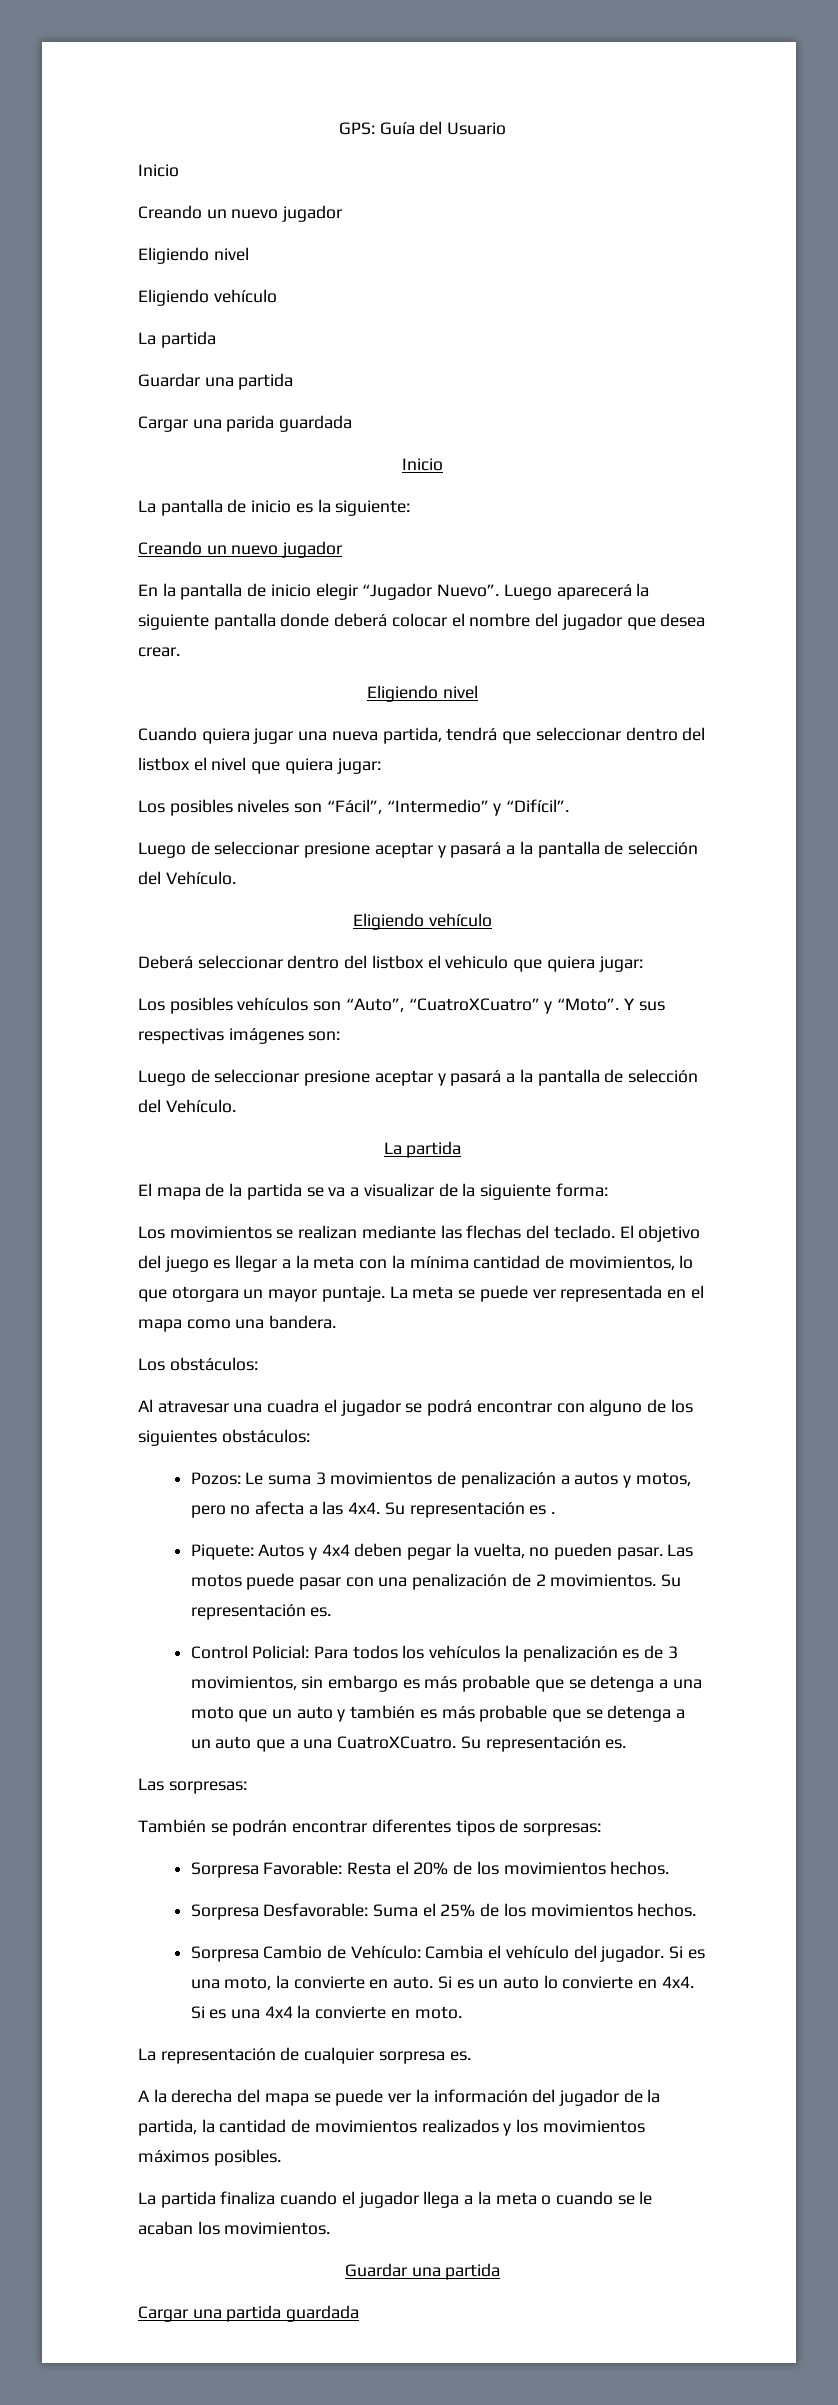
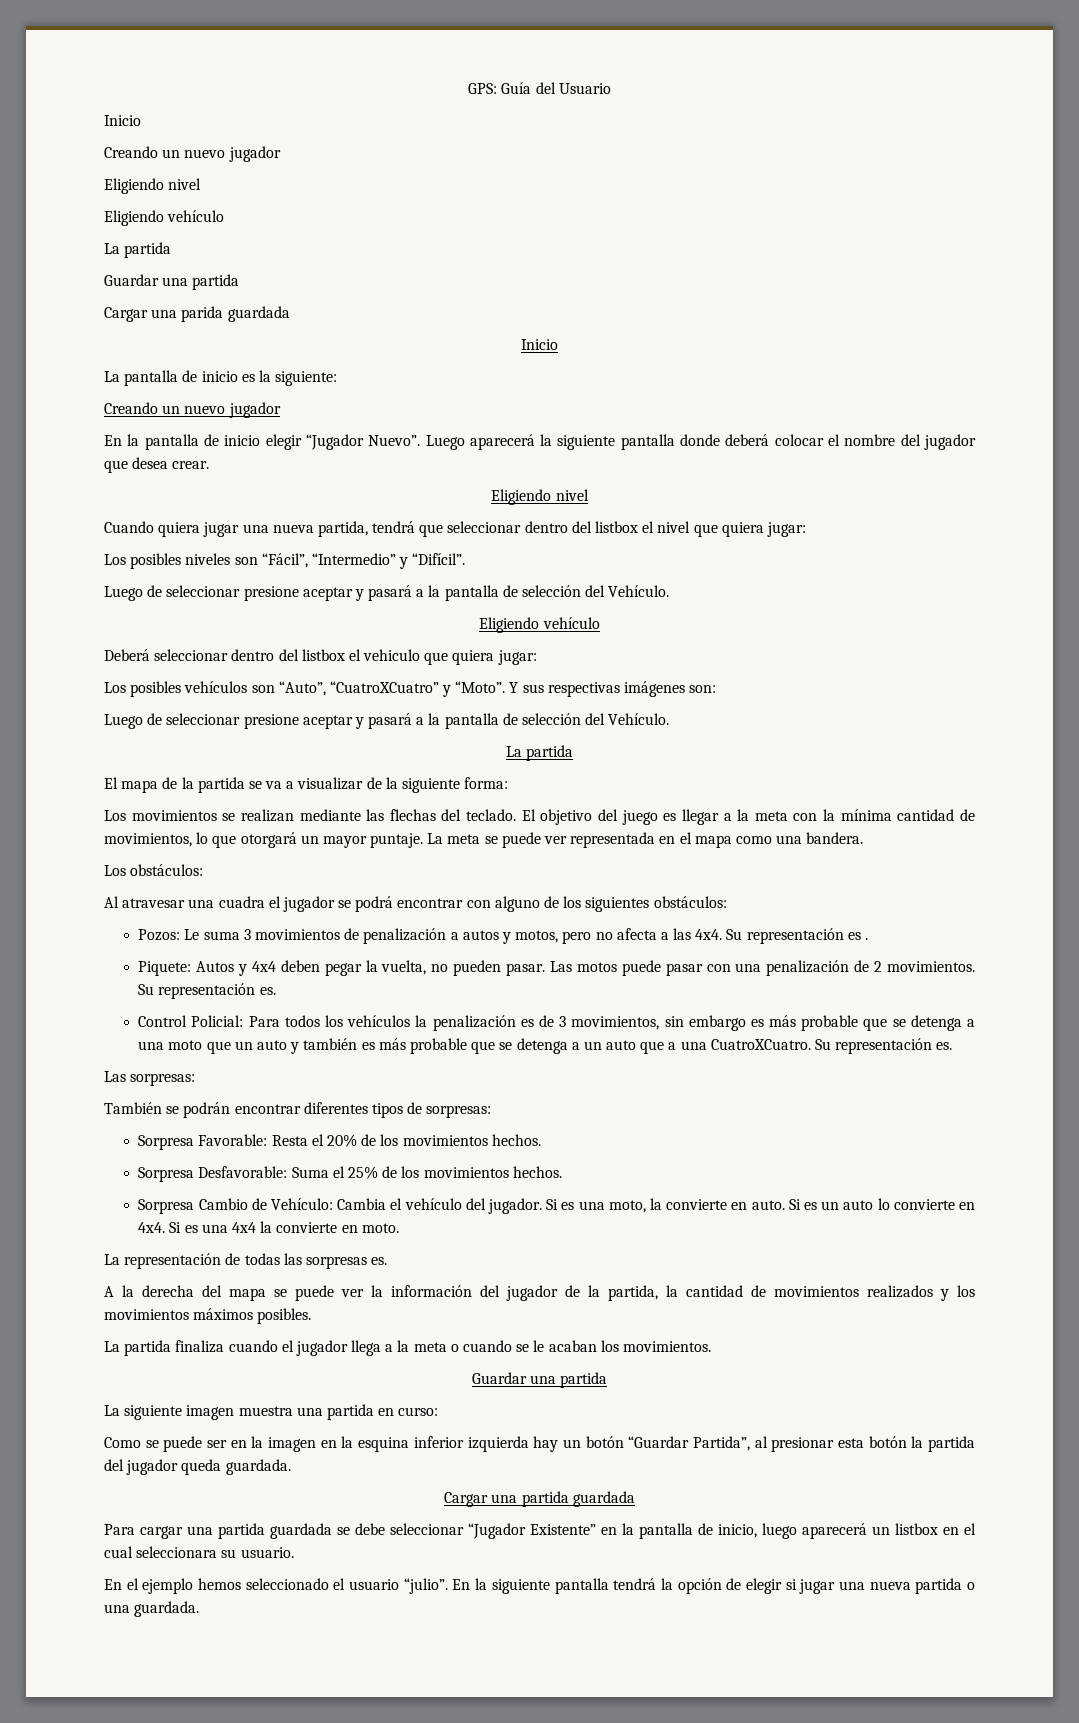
- El objetivo del juego es llegar a la meta con la mínima cantidad de movimientos, lo que otorgara un mayor puntaje.
+ El objetivo del juego es llegar a la meta con la mínima cantidad de movimientos, lo que otorgará un mayor puntaje.
- La representación de cualquier sorpresa es.
+ La representación de todas las sorpresas es.
+ La siguiente imagen muestra una partida en curso:
+ Como se puede ser en la imagen en la esquina inferior izquierda hay un botón “Guardar Partida”, al presionar esta botón la partida del jugador queda guardada.
  Cargar una partida guardada
+ Para cargar una partida guardada se debe seleccionar “Jugador Existente” en la pantalla de inicio, luego aparecerá un listbox en el cual seleccionara su usuario.
+ En el ejemplo hemos seleccionado el usuario “julio”. En la siguiente pantalla tendrá la opción de elegir si jugar una nueva partida o una guardada.

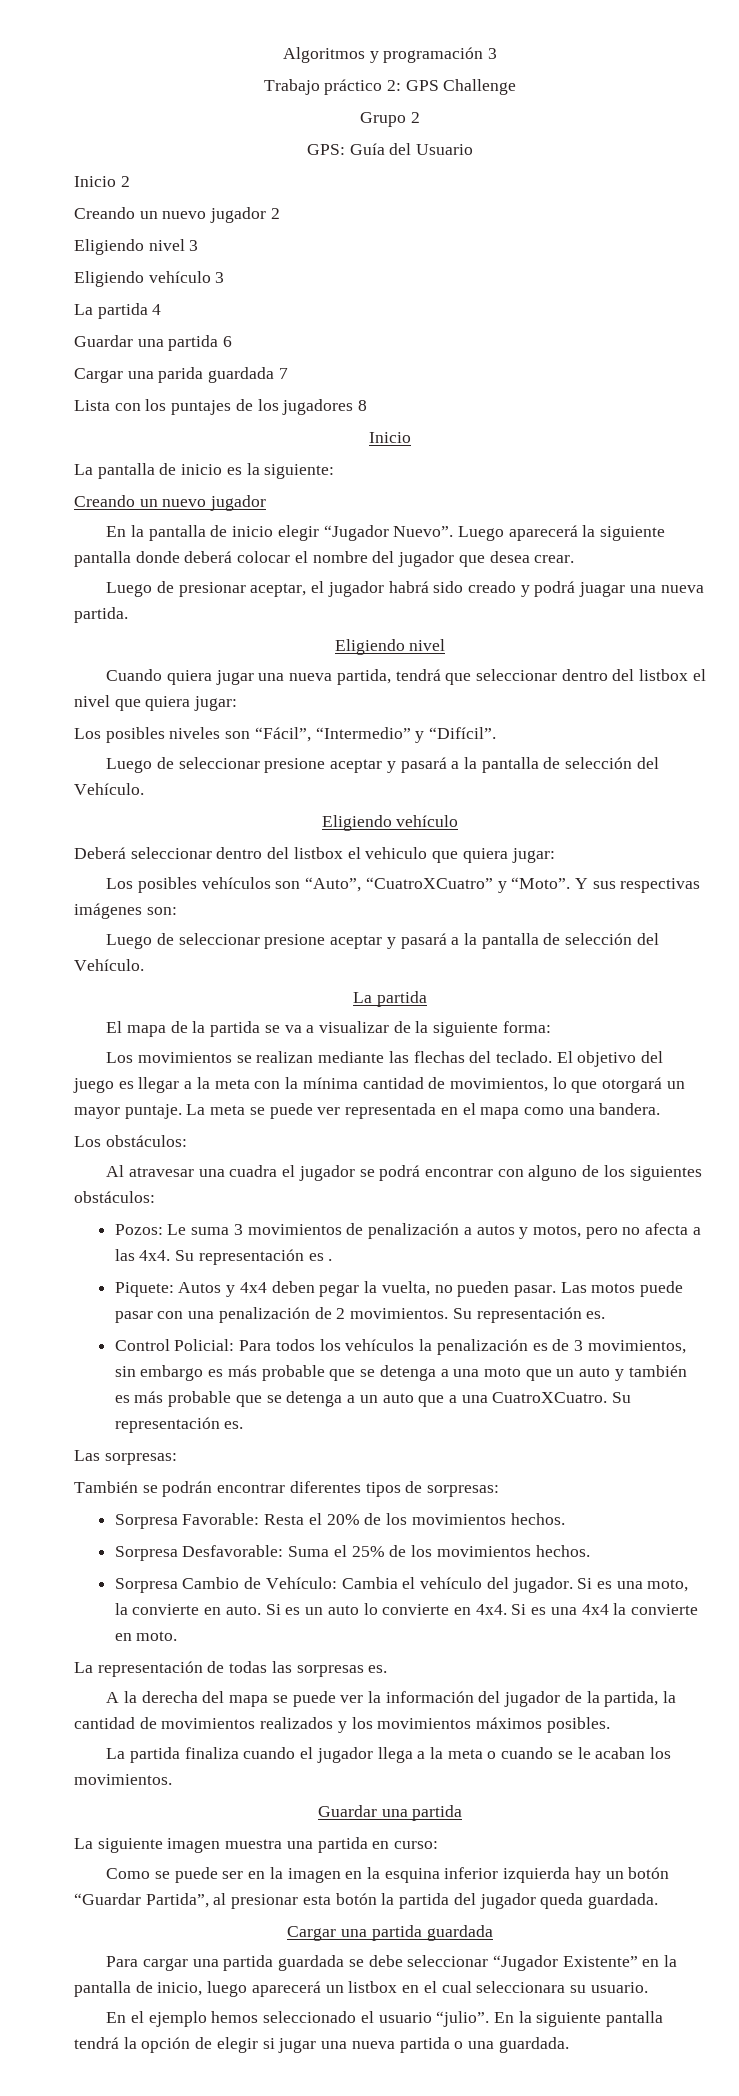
+ Algoritmos y programación 3
+ Trabajo práctico 2: GPS Challenge
+ Grupo 2
  GPS: Guía del Usuario
- Inicio
- Creando un nuevo jugador
- Eligiendo nivel
- Eligiendo vehículo
- La partida
- Guardar una partida
+ Inicio 2
+ Creando un nuevo jugador 2
+ Eligiendo nivel 3
+ Eligiendo vehículo 3
+ La partida 4
+ Guardar una partida 6
- Cargar una parida guardada
+ Cargar una parida guardada 7
+ Lista con los puntajes de los jugadores 8
+ Luego de presionar aceptar, el jugador habrá sido creado y podrá juagar una nueva partida.

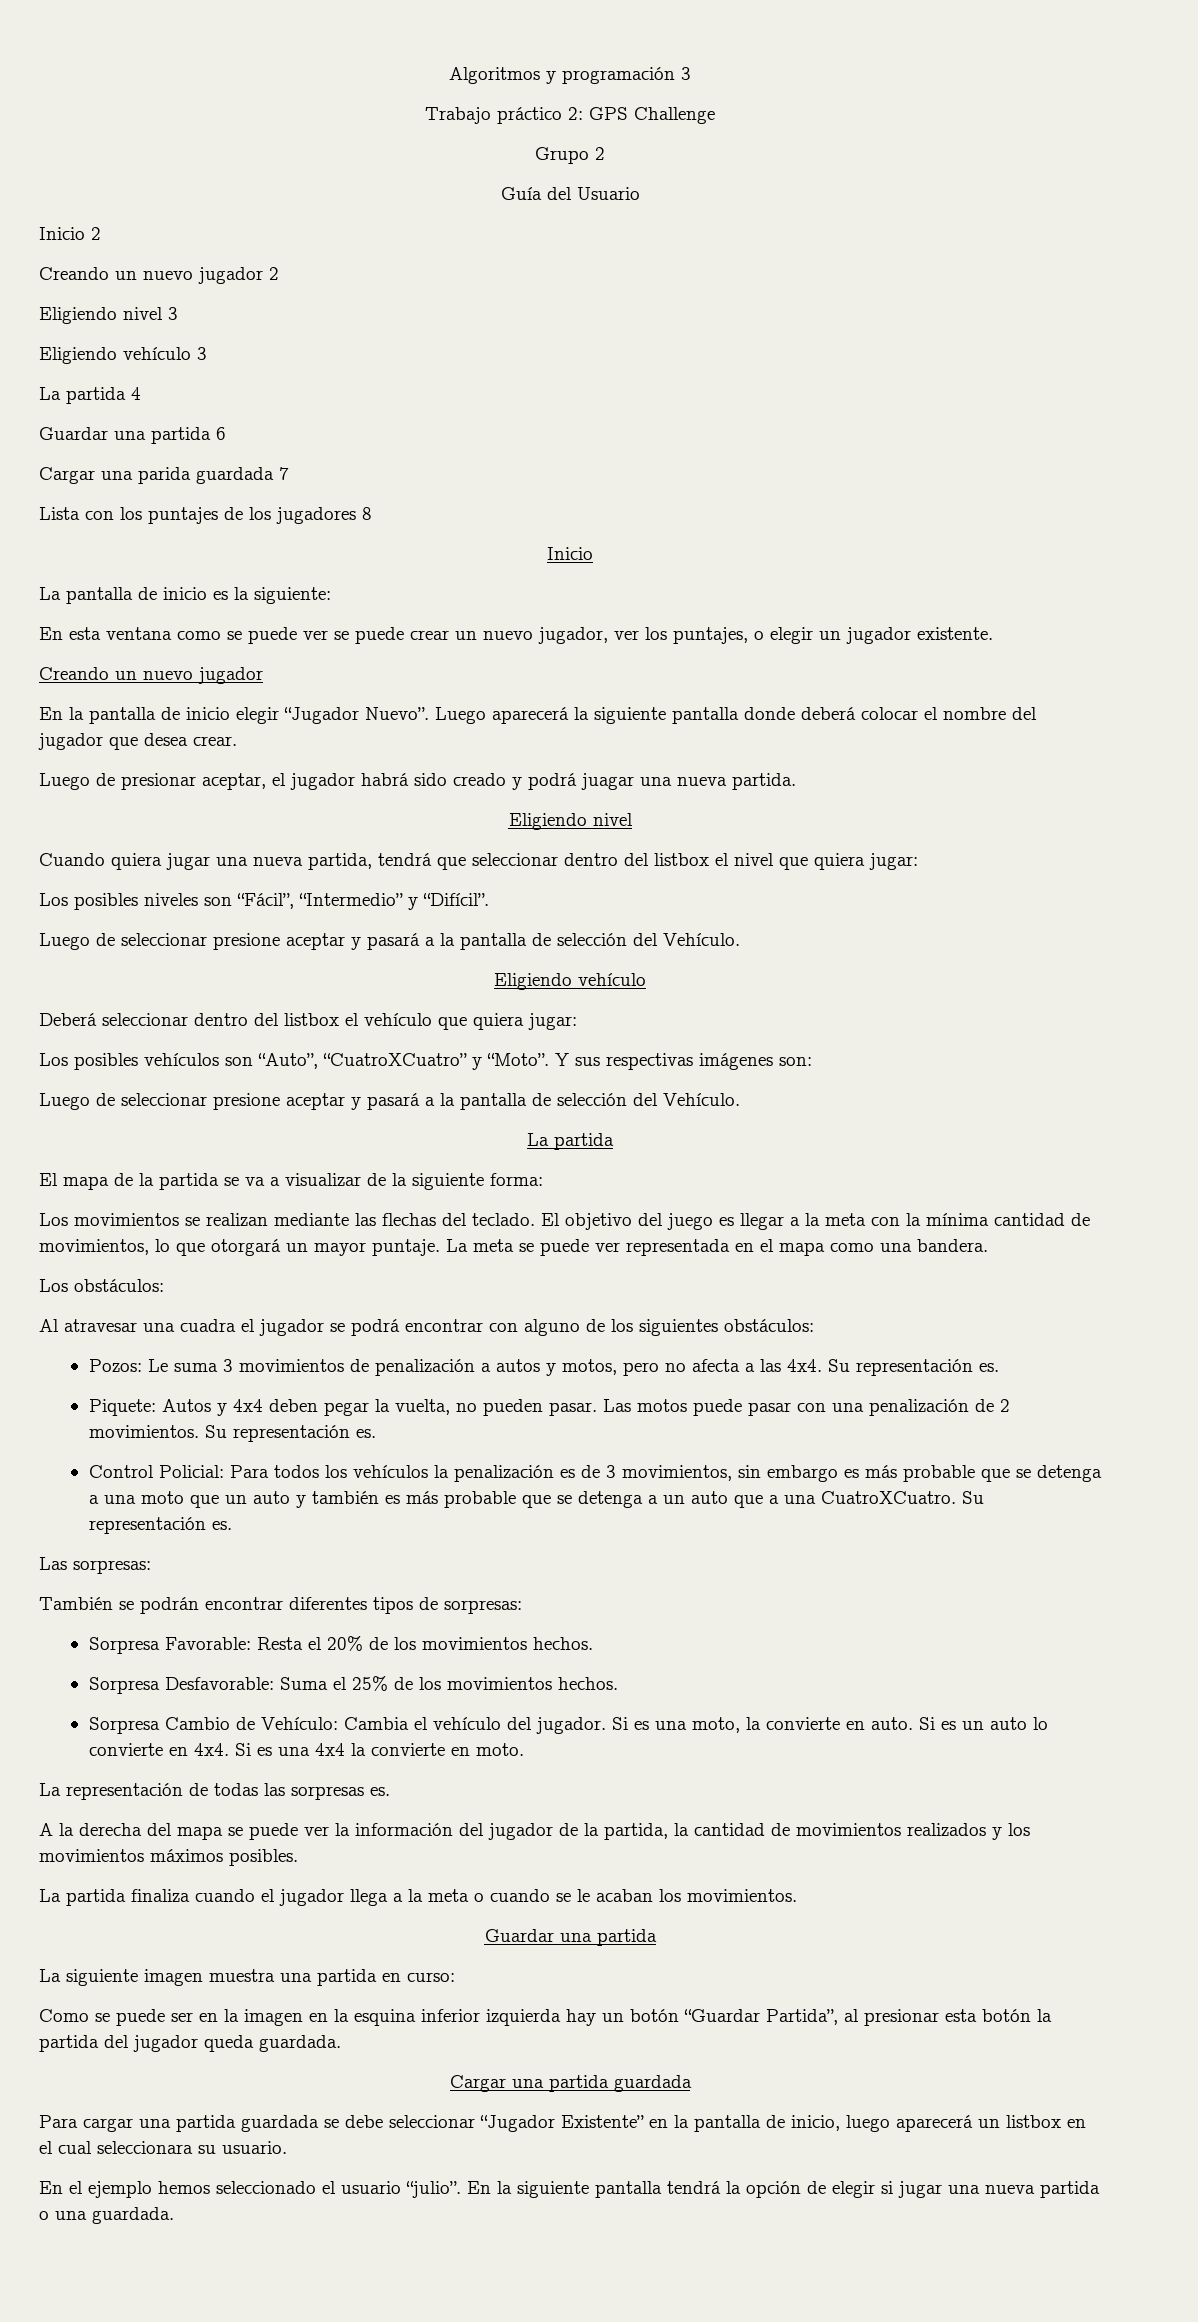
- GPS: Guía del Usuario
+ Guía del Usuario
+ En esta ventana como se puede ver se puede crear un nuevo jugador, ver los puntajes, o elegir un jugador existente.
- Deberá seleccionar dentro del listbox el vehiculo que quiera jugar:
+ Deberá seleccionar dentro del listbox el vehículo que quiera jugar:
- Pozos: Le suma 3 movimientos de penalización a autos y motos, pero no afecta a las 4x4. Su representación es .
+ Pozos: Le suma 3 movimientos de penalización a autos y motos, pero no afecta a las 4x4. Su representación es.

